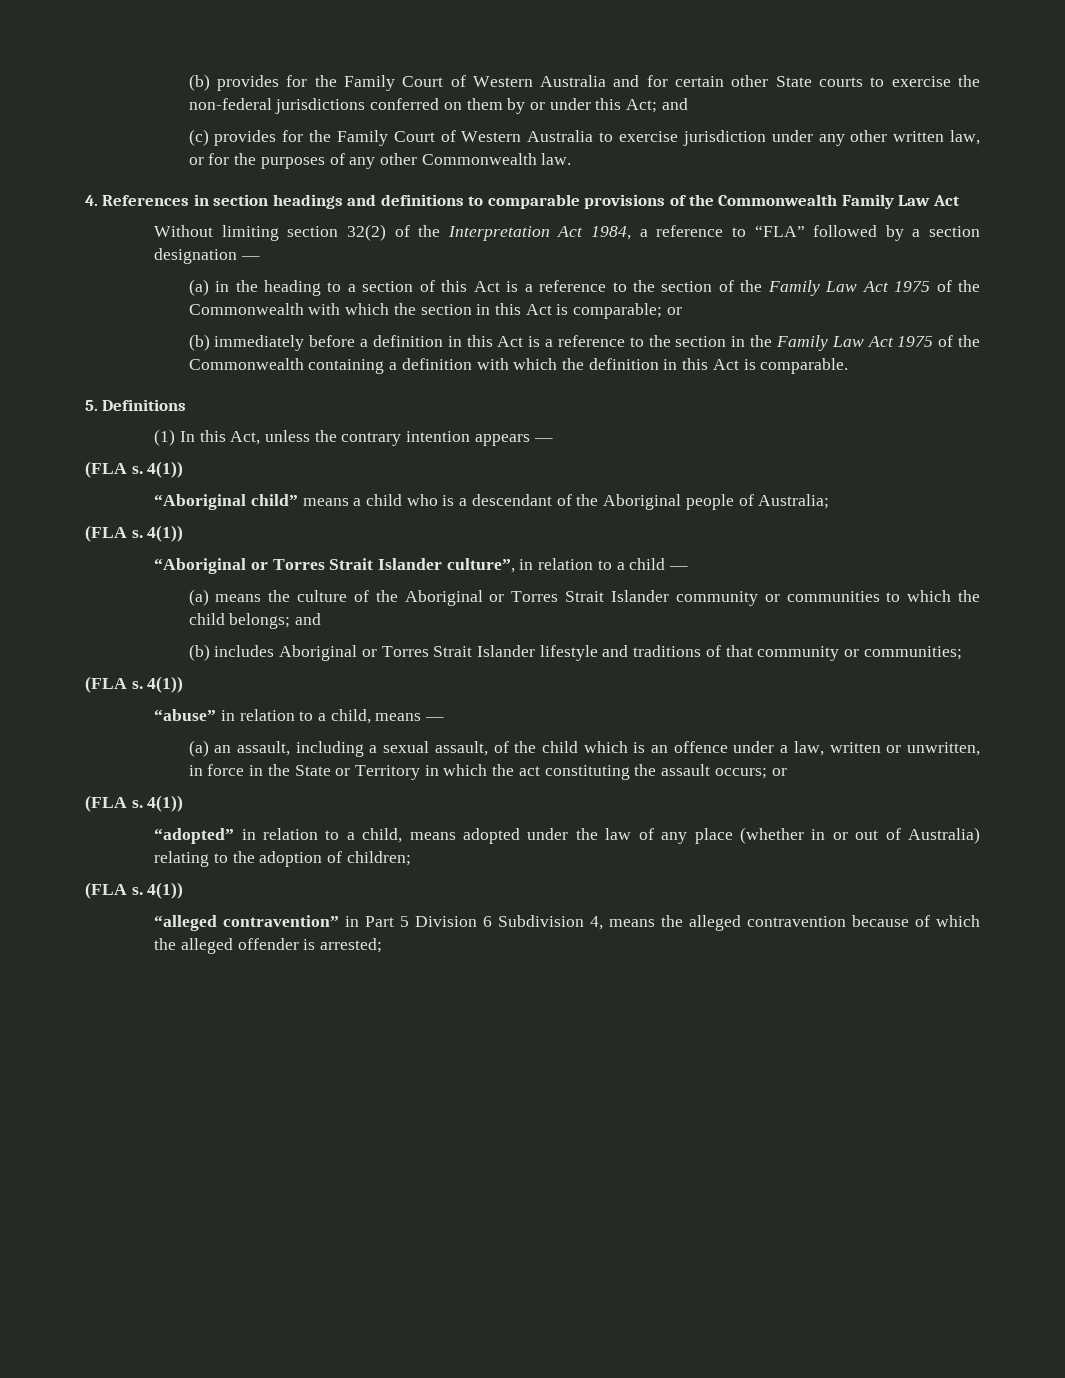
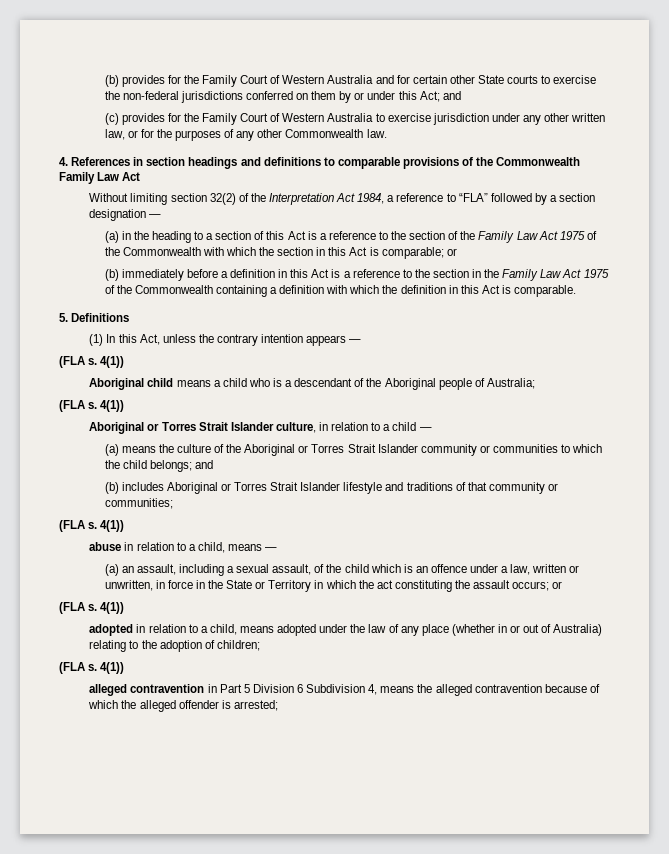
- “Aboriginal child” means a child who is a descendant of the Aboriginal people of Australia;
+ Aboriginal child means a child who is a descendant of the Aboriginal people of Australia;
- “Aboriginal or Torres Strait Islander culture”, in relation to a child —
+ Aboriginal or Torres Strait Islander culture, in relation to a child —
- “abuse” in relation to a child, means —
+ abuse in relation to a child, means —
- “adopted” in relation to a child, means adopted under the law of any place (whether in or out of Australia) relating to the adoption of children;
+ adopted in relation to a child, means adopted under the law of any place (whether in or out of Australia) relating to the adoption of children;
- “alleged contravention” in Part 5 Division 6 Subdivision 4, means the alleged contravention because of which the alleged offender is arrested;
+ alleged contravention in Part 5 Division 6 Subdivision 4, means the alleged contravention because of which the alleged offender is arrested;

